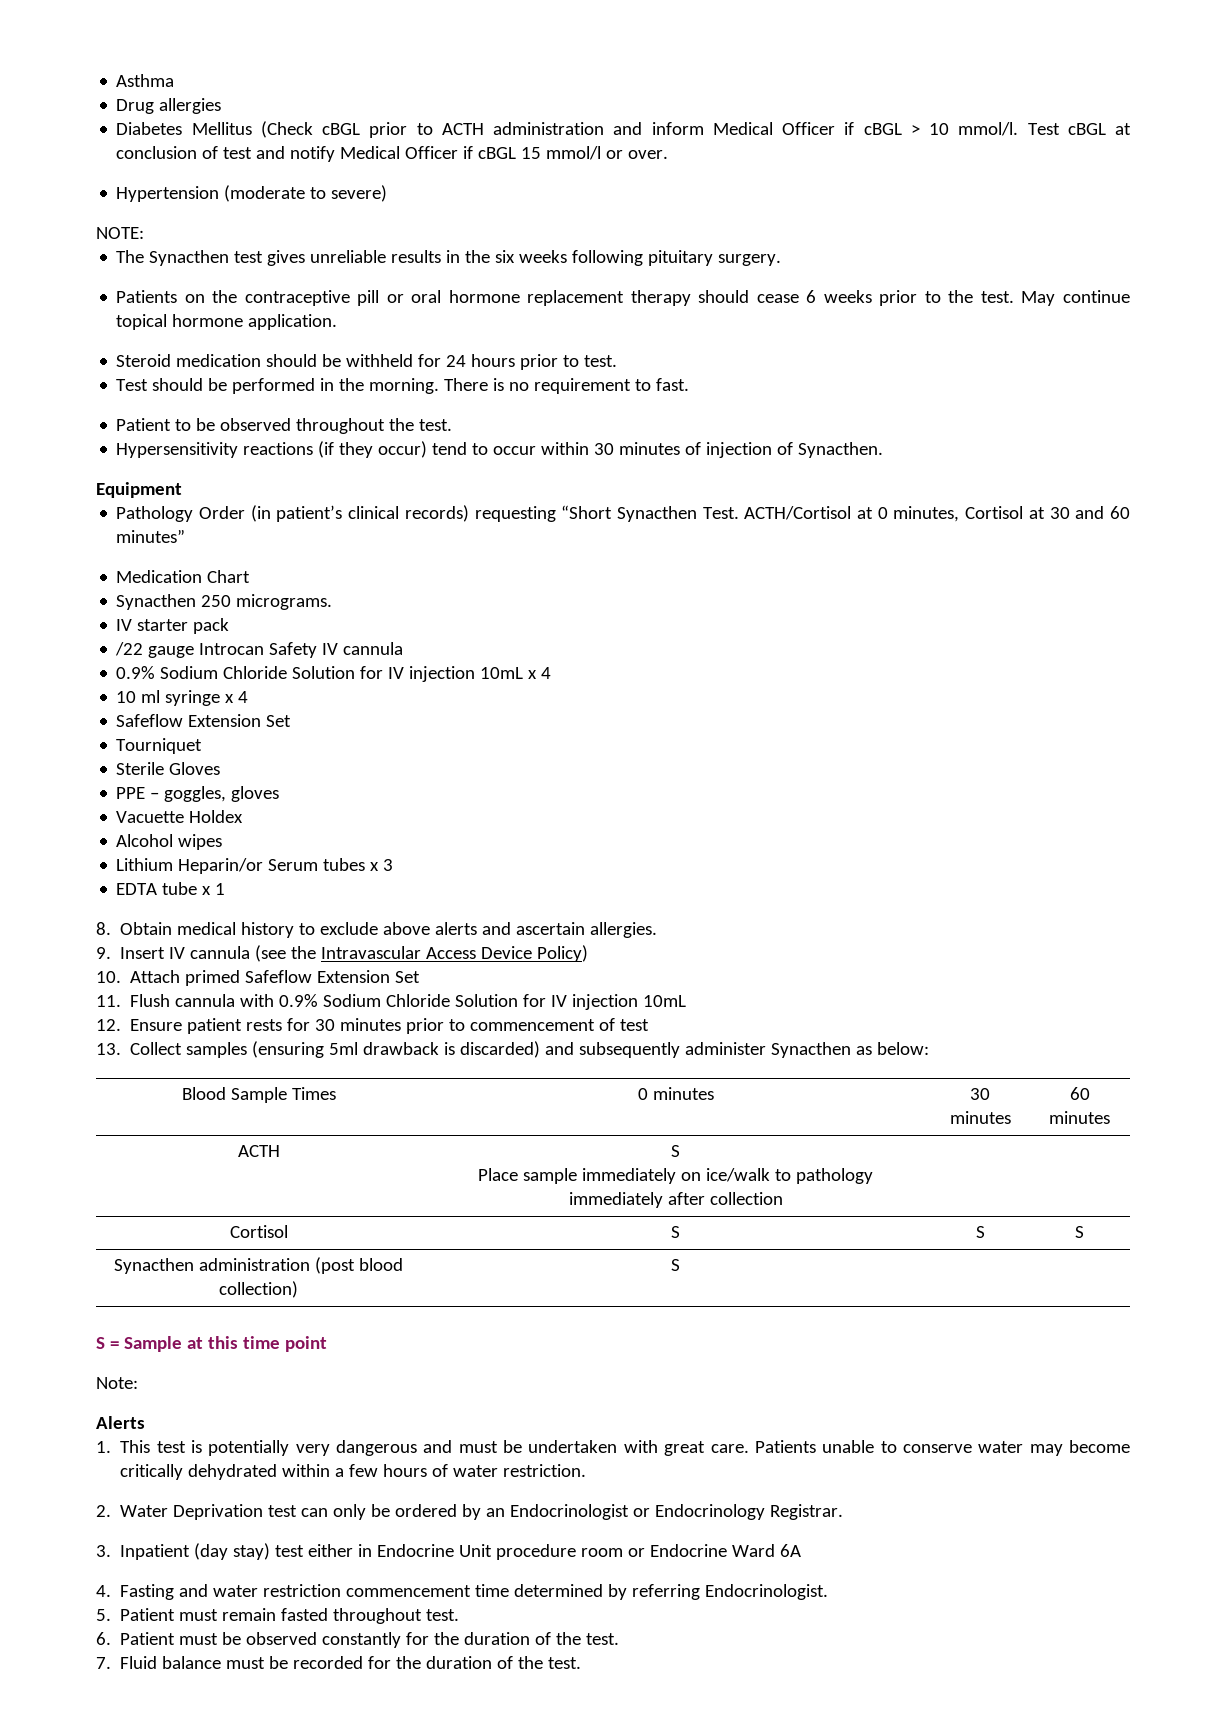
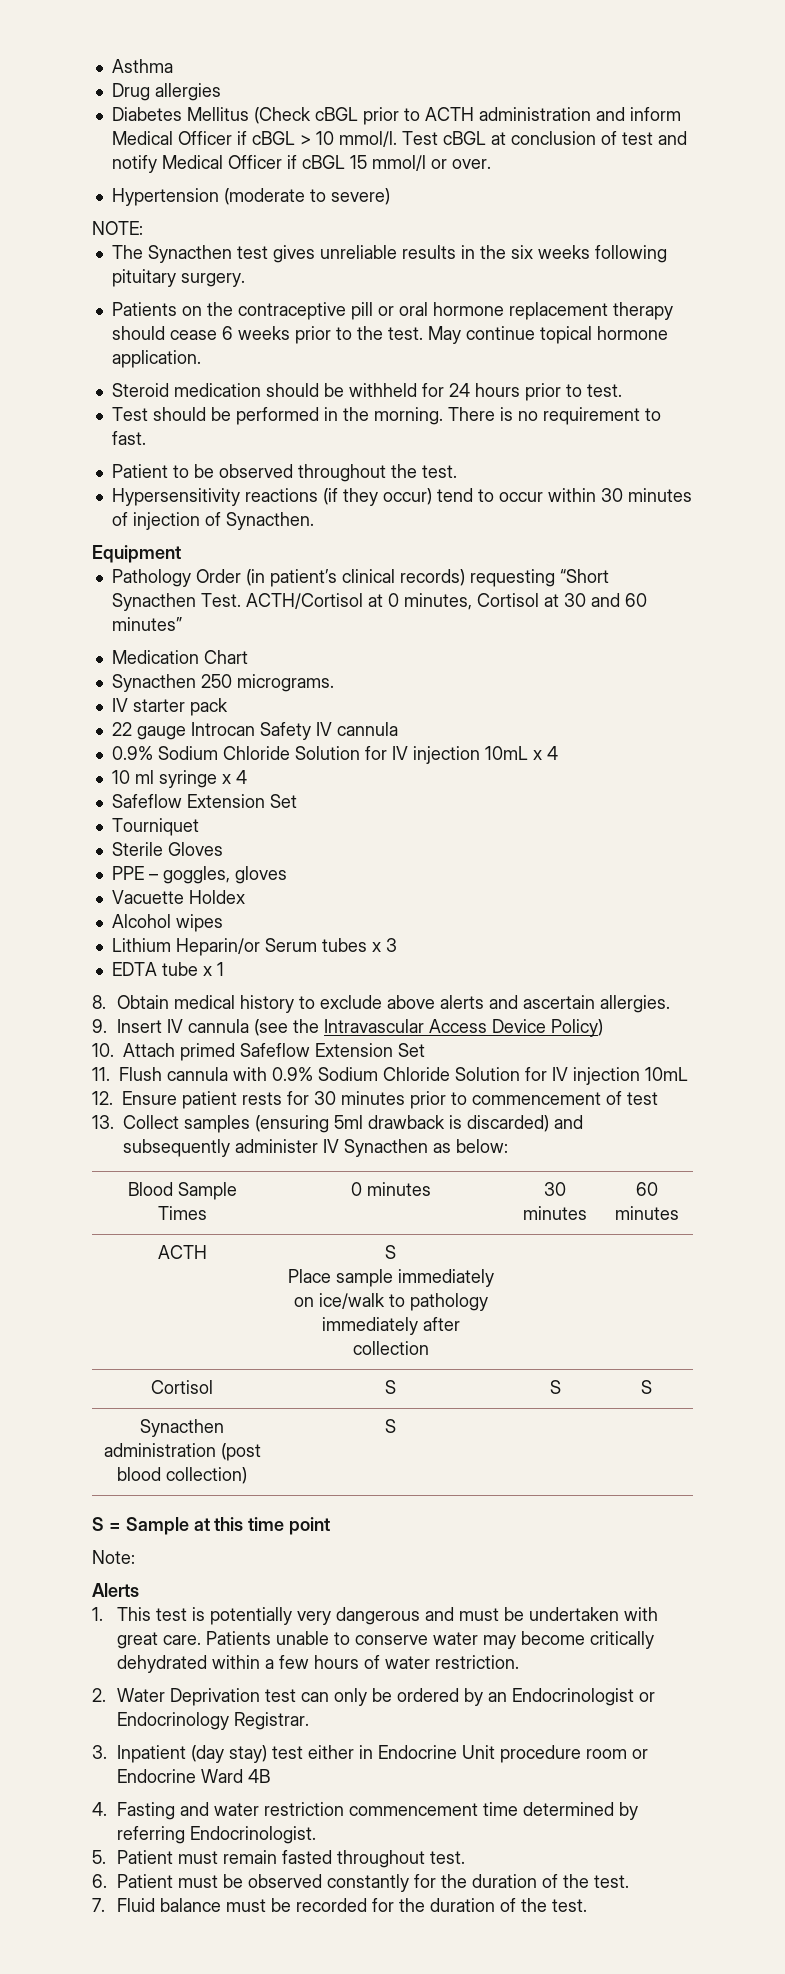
- /22 gauge Introcan Safety IV cannula
+ 22 gauge Introcan Safety IV cannula
- 13. Collect samples (ensuring 5ml drawback is discarded) and subsequently administer Synacthen as below:
+ 13. Collect samples (ensuring 5ml drawback is discarded) and subsequently administer IV Synacthen as below:
- 3. Inpatient (day stay) test either in Endocrine Unit procedure room or Endocrine Ward 6A
+ 3. Inpatient (day stay) test either in Endocrine Unit procedure room or Endocrine Ward 4B

